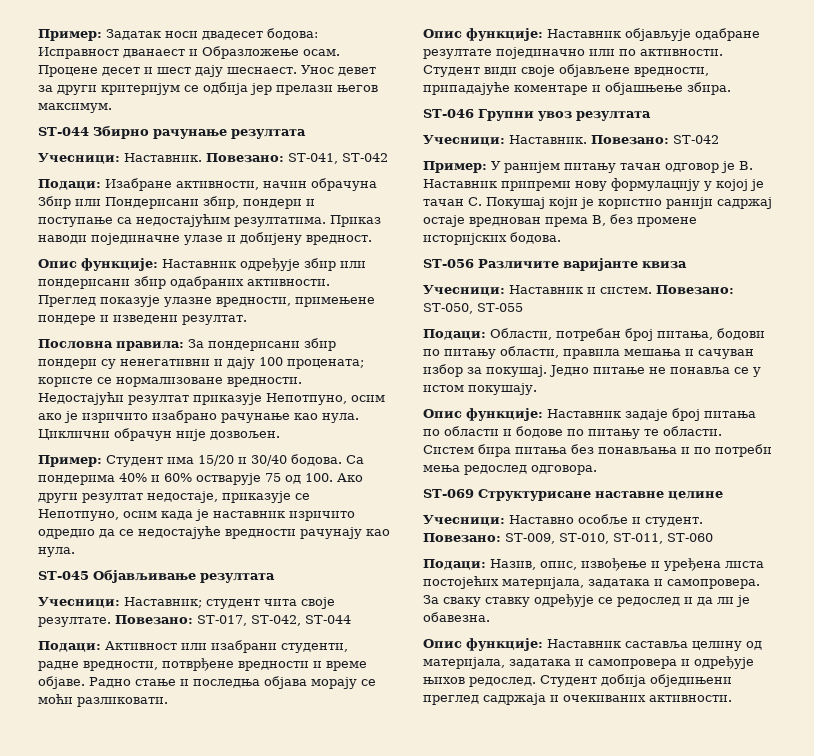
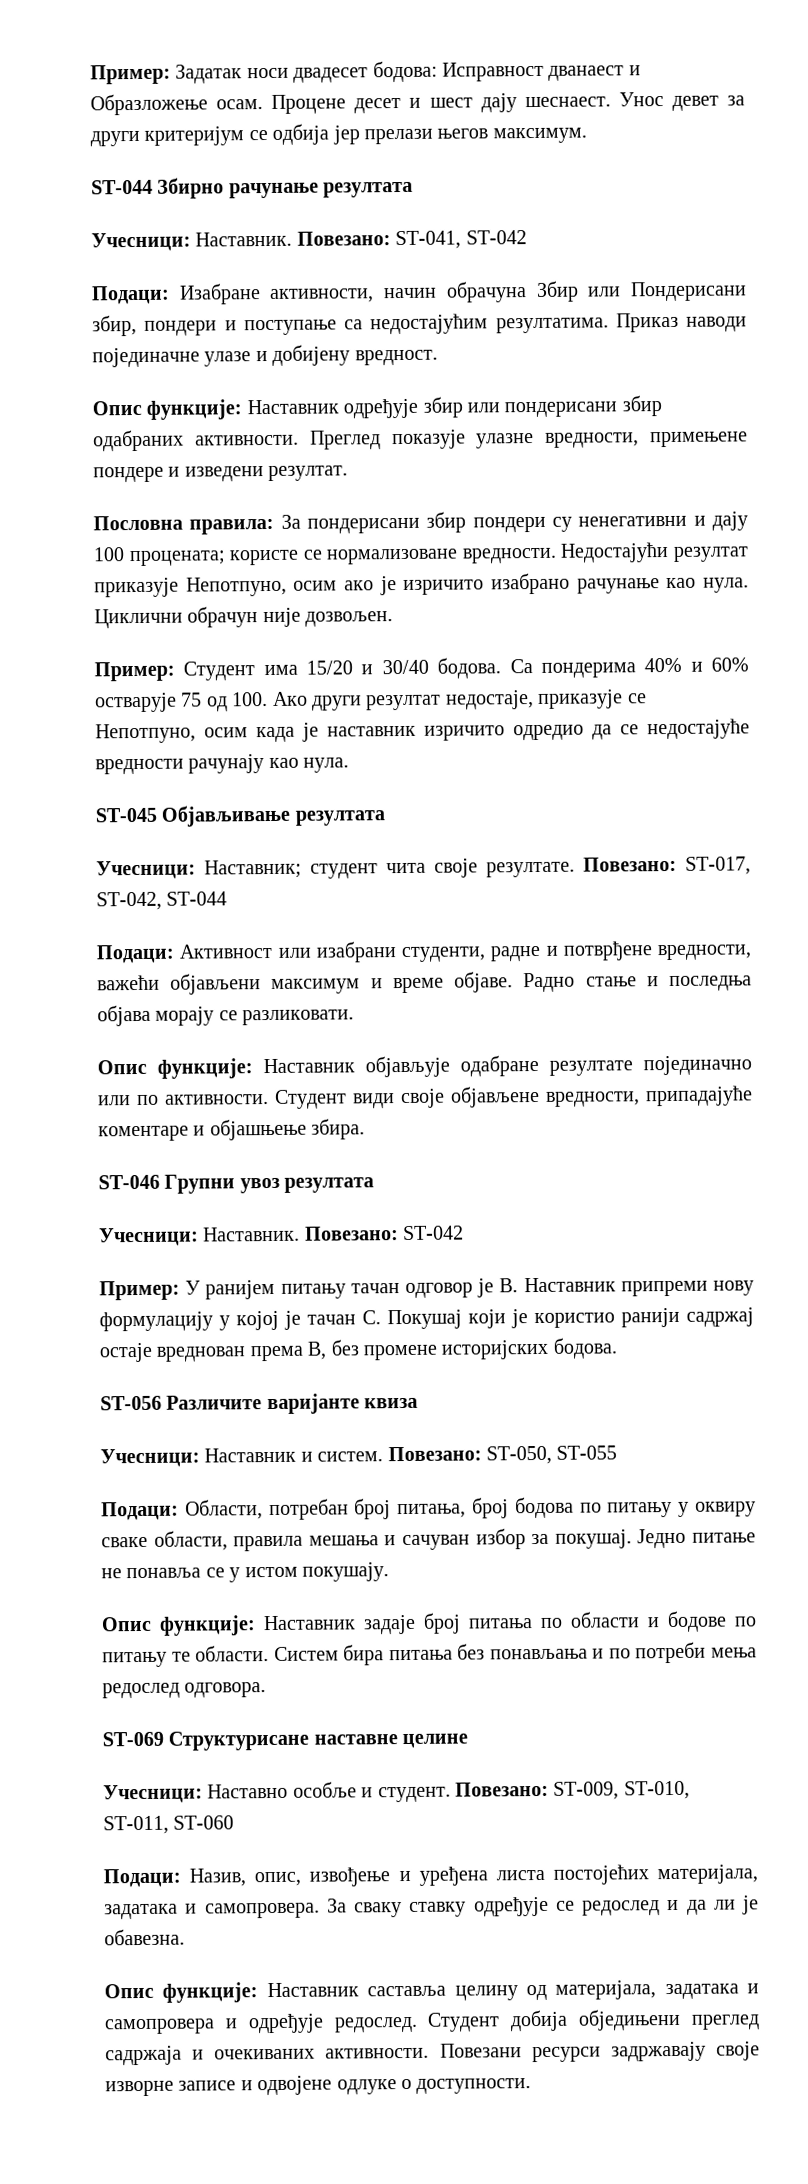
- Подаци: Активност или изабрани студенти, радне вредности, потврђене вредности и време објаве.
+ Подаци: Активност или изабрани студенти, радне и потврђене вредности, важећи објављени максимум и време објаве.
- Радно стање и последња објава морају се моћи разликовати.
+ Радно стање и последња објава морају се разликовати.
- Подаци: Области, потребан број питања, бодови по питању области, правила мешања и сачуван избор за покушај.
+ Подаци: Области, потребан број питања, број бодова по питању у оквиру сваке области, правила мешања и сачуван избор за покушај.
- Опис функције: Наставник саставља целину од материјала, задатака и самопровера и одређује њихов редослед.
+ Опис функције: Наставник саставља целину од материјала, задатака и самопровера и одређује редослед.
+ Повезани ресурси задржавају своје изворне записе и одвојене одлуке о доступности.

